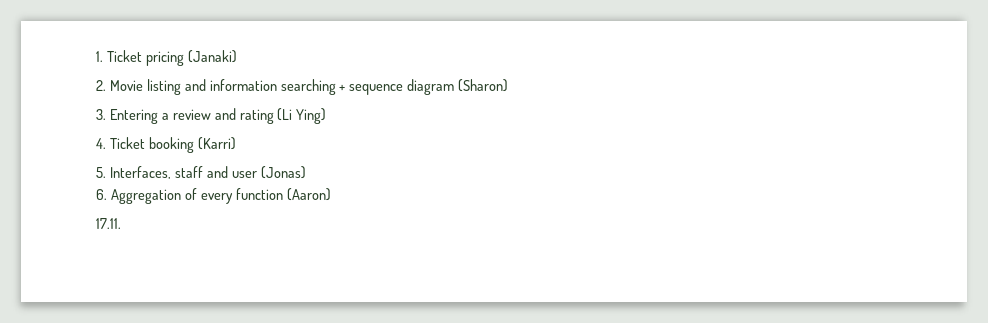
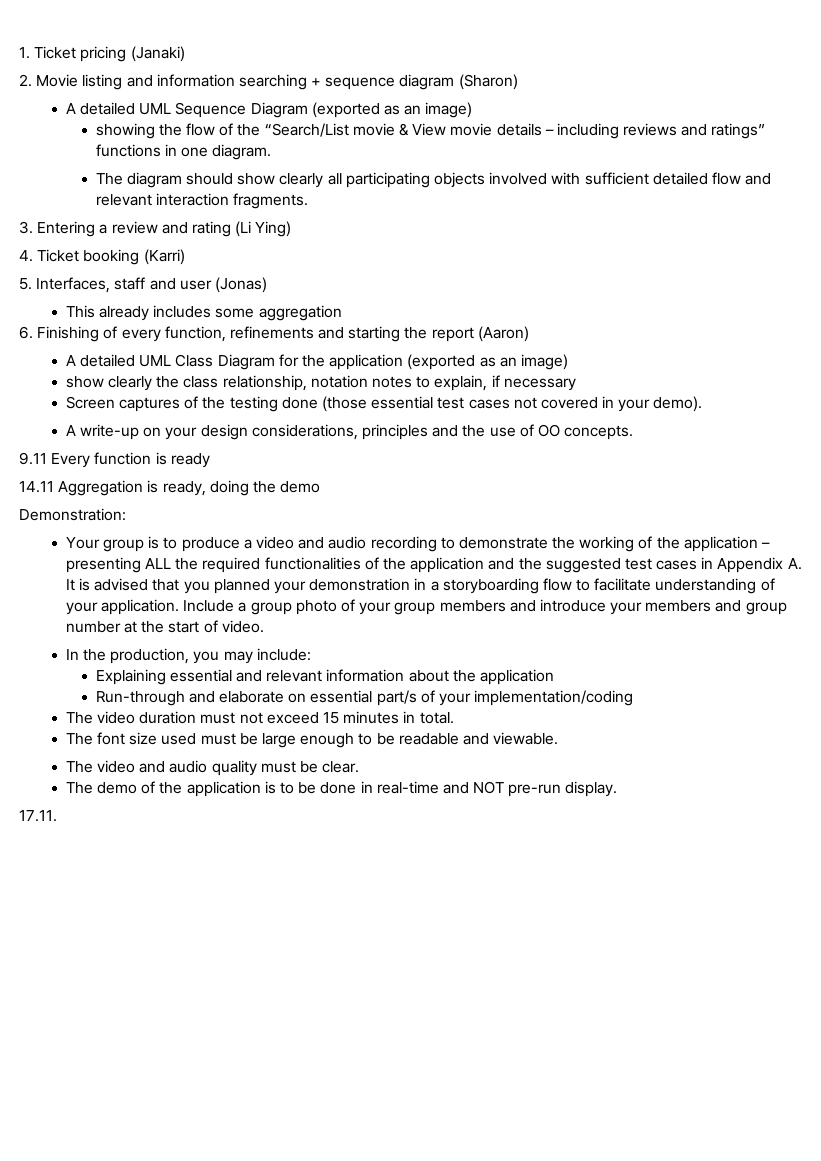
+ A detailed UML Sequence Diagram (exported as an image)
+ showing the flow of the “Search/List movie & View movie details – including reviews and ratings” functions in one diagram.
+ The diagram should show clearly all participating objects involved with sufficient detailed flow and relevant interaction fragments.
+ This already includes some aggregation
- 6. Aggregation of every function (Aaron)
+ 6. Finishing of every function, refinements and starting the report (Aaron)
+ A detailed UML Class Diagram for the application (exported as an image)
+ show clearly the class relationship, notation notes to explain, if necessary
+ Screen captures of the testing done (those essential test cases not covered in your demo).
+ A write-up on your design considerations, principles and the use of OO concepts.
+ 9.11 Every function is ready
+ 14.11 Aggregation is ready, doing the demo
+ Demonstration:
+ Your group is to produce a video and audio recording to demonstrate the working of the application – presenting ALL the required functionalities of the application and the suggested test cases in Appendix A. It is advised that you planned your demonstration in a storyboarding flow to facilitate understanding of your application. Include a group photo of your group members and introduce your members and group number at the start of video.
+ In the production, you may include:
+ Explaining essential and relevant information about the application
+ Run-through and elaborate on essential part/s of your implementation/coding
+ The video duration must not exceed 15 minutes in total.
+ The font size used must be large enough to be readable and viewable.
+ The video and audio quality must be clear.
+ The demo of the application is to be done in real-time and NOT pre-run display.

